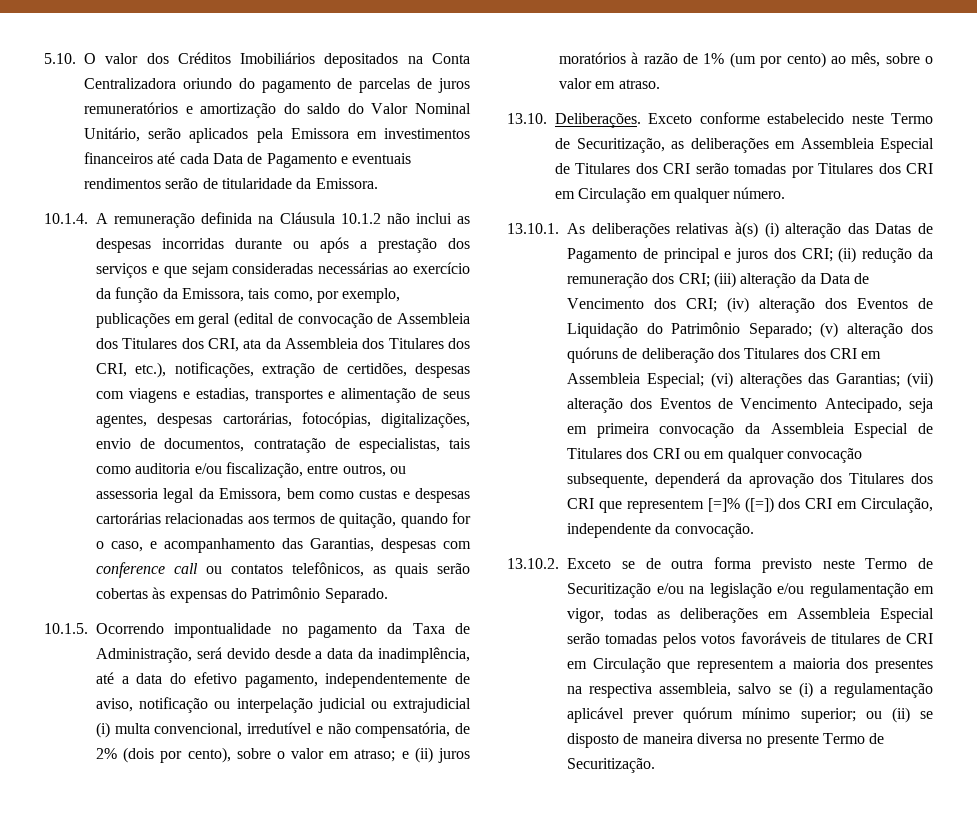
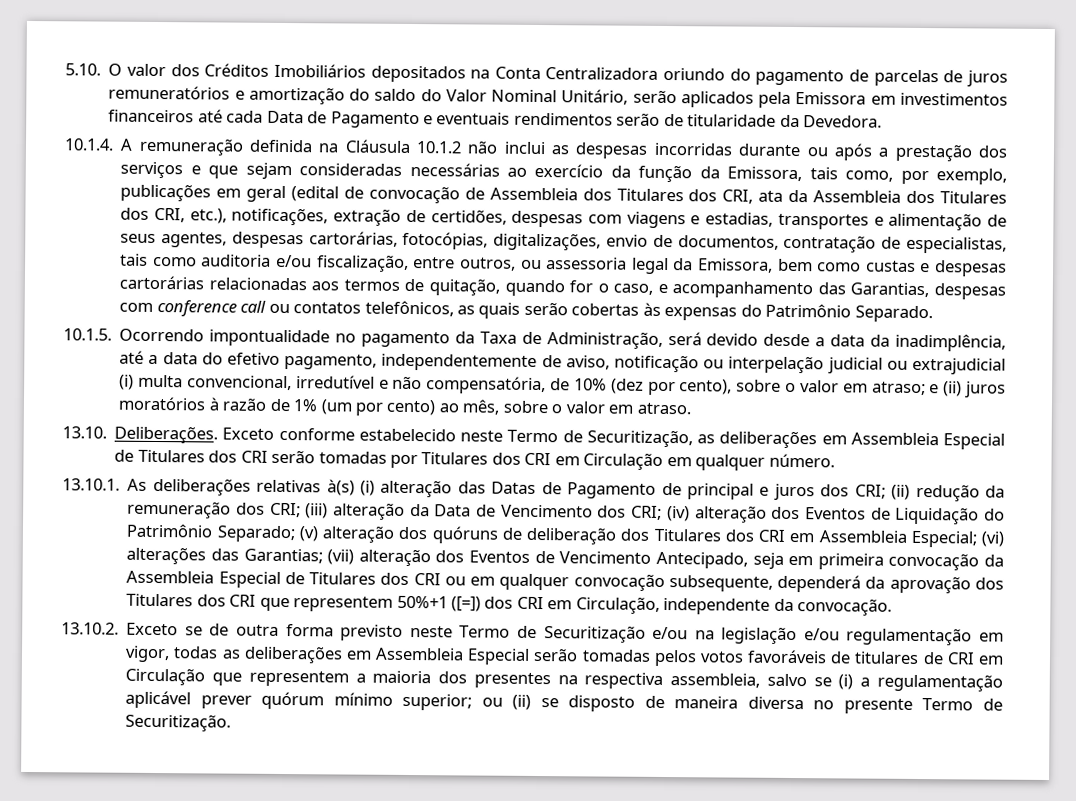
- 5.10. O valor dos Créditos Imobiliários depositados na Conta Centralizadora oriundo do pagamento de parcelas de juros remuneratórios e amortização do saldo do Valor Nominal Unitário, serão aplicados pela Emissora em investimentos financeiros até cada Data de Pagamento e eventuais rendimentos serão de titularidade da Emissora.
+ 5.10. O valor dos Créditos Imobiliários depositados na Conta Centralizadora oriundo do pagamento de parcelas de juros remuneratórios e amortização do saldo do Valor Nominal Unitário, serão aplicados pela Emissora em investimentos financeiros até cada Data de Pagamento e eventuais rendimentos serão de titularidade da Devedora.
- 10.1.5. Ocorrendo impontualidade no pagamento da Taxa de Administração, será devido desde a data da inadimplência, até a data do efetivo pagamento, independentemente de aviso, notificação ou interpelação judicial ou extrajudicial (i) multa convencional, irredutível e não compensatória, de 2% (dois por cento), sobre o valor em atraso;
+ 10.1.5. Ocorrendo impontualidade no pagamento da Taxa de Administração, será devido desde a data da inadimplência, até a data do efetivo pagamento, independentemente de aviso, notificação ou interpelação judicial ou extrajudicial (i) multa convencional, irredutível e não compensatória, de 10% (dez por cento), sobre o valor em atraso;
- (vii) alteração dos Eventos de Vencimento Antecipado, seja em primeira convocação da Assembleia Especial de Titulares dos CRI ou em qualquer convocação subsequente, dependerá da aprovação dos Titulares dos CRI que representem [=]% ([=]) dos CRI em Circulação, independente da convocação.
+ (vii) alteração dos Eventos de Vencimento Antecipado, seja em primeira convocação da Assembleia Especial de Titulares dos CRI ou em qualquer convocação subsequente, dependerá da aprovação dos Titulares dos CRI que representem 50%+1 ([=]) dos CRI em Circulação, independente da convocação.

